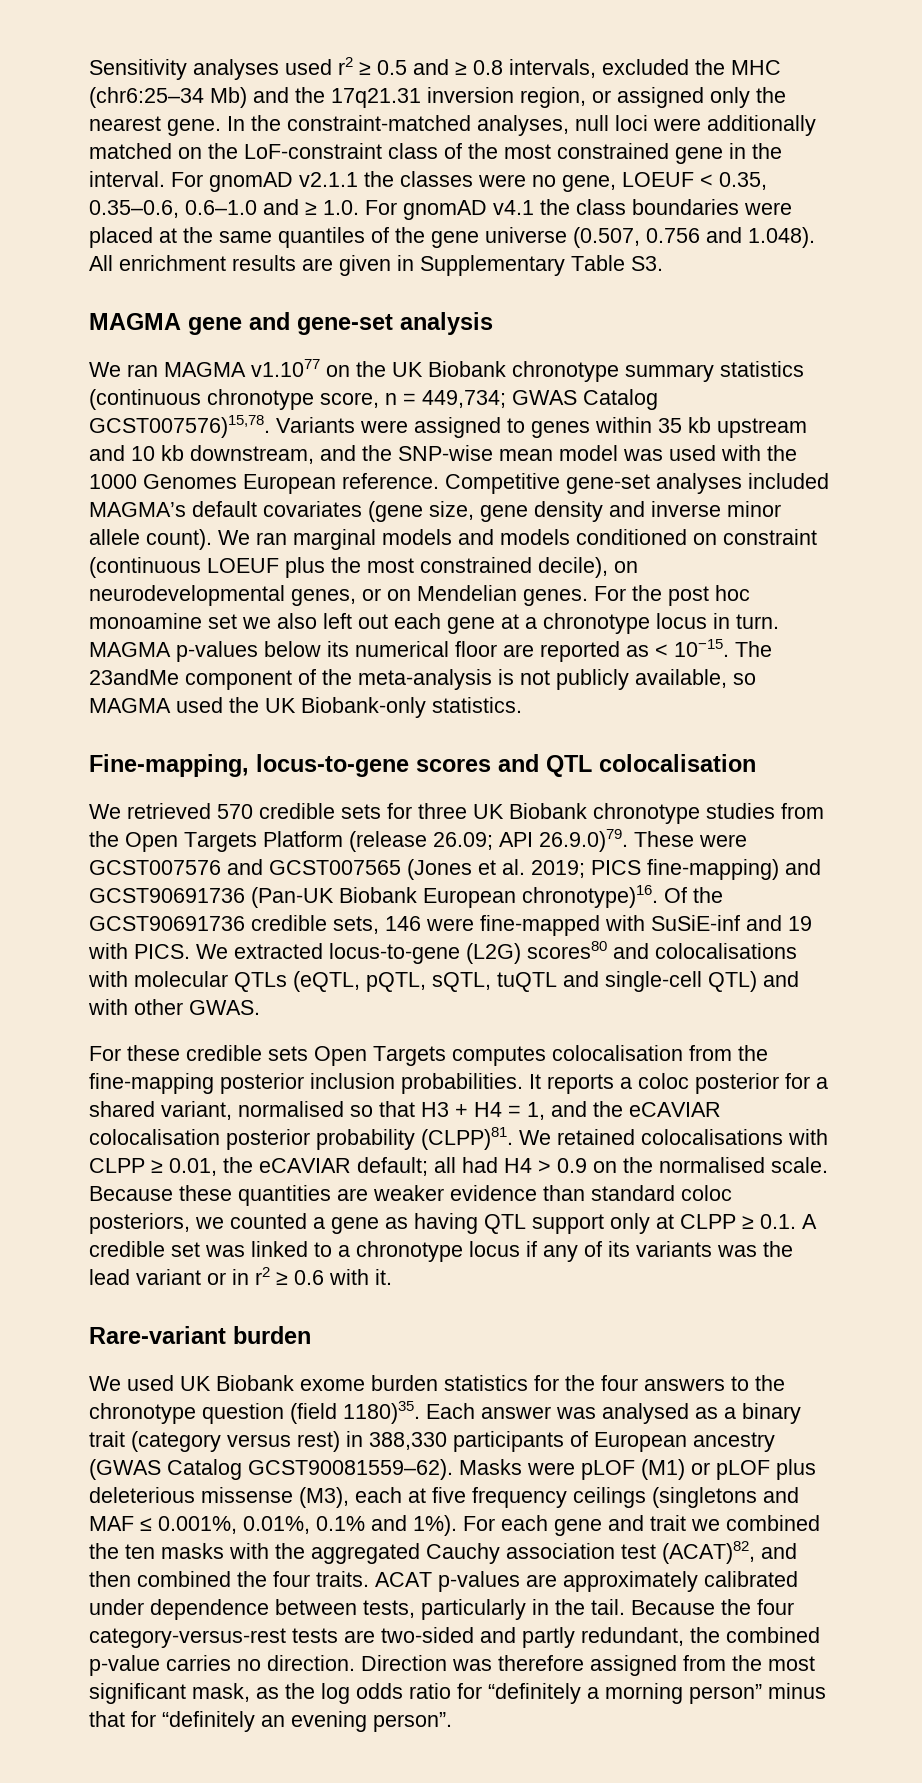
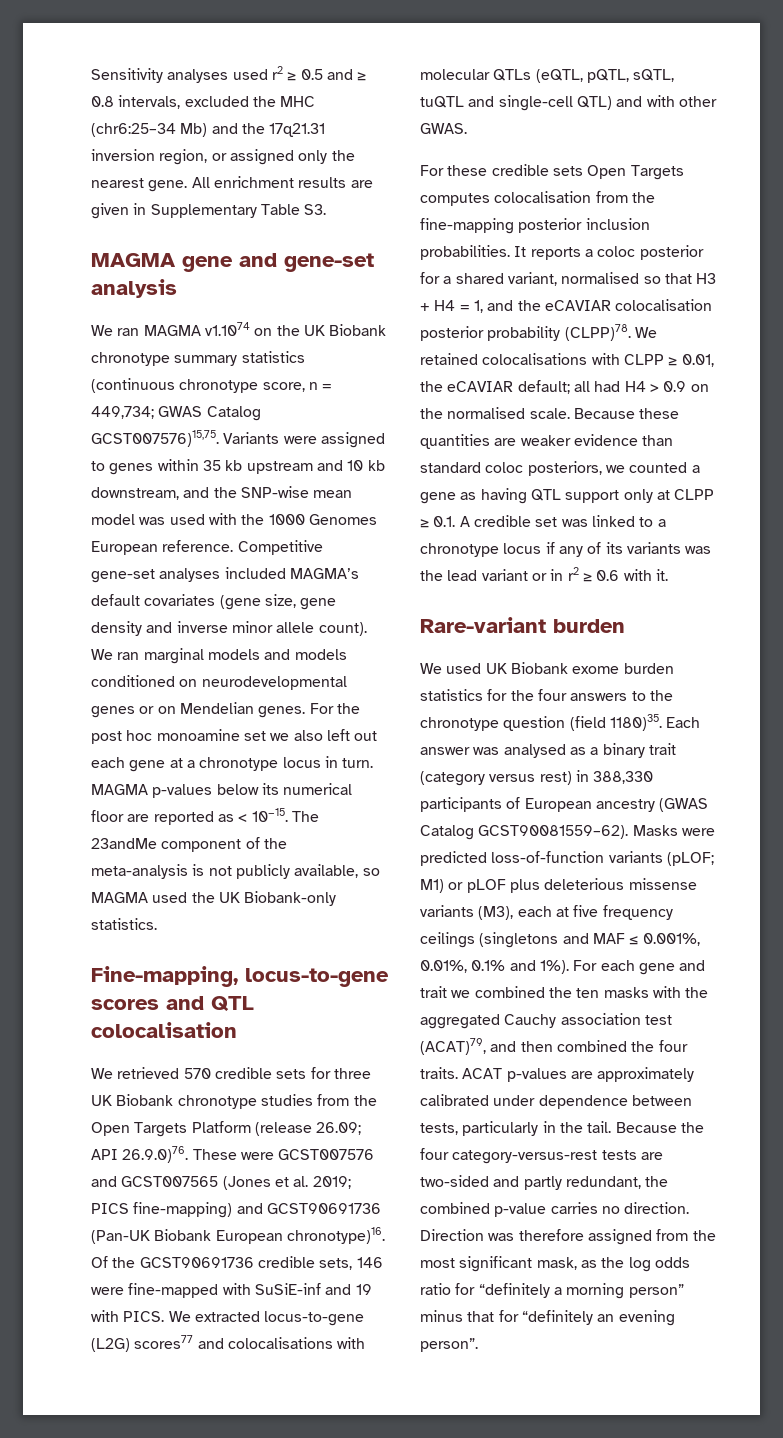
- In the constraint-matched analyses, null loci were additionally matched on the LoF-constraint class of the most constrained gene in the interval. For gnomAD v2.1.1 the classes were no gene, LOEUF < 0.35, 0.35–0.6, 0.6–1.0 and ≥ 1.0. For gnomAD v4.1 the class boundaries were placed at the same quantiles of the gene universe (0.507, 0.756 and 1.048). All enrichment results are given in Supplementary Table S3.
+ All enrichment results are given in Supplementary Table S3.
- We ran MAGMA v1.1077 on the UK Biobank chronotype summary statistics (continuous chronotype score, n = 449,734; GWAS Catalog GCST007576)15,78.
+ We ran MAGMA v1.1074 on the UK Biobank chronotype summary statistics (continuous chronotype score, n = 449,734; GWAS Catalog GCST007576)15,75.
- We ran marginal models and models conditioned on constraint (continuous LOEUF plus the most constrained decile), on neurodevelopmental genes, or on Mendelian genes.
+ We ran marginal models and models conditioned on neurodevelopmental genes or on Mendelian genes.
- We retrieved 570 credible sets for three UK Biobank chronotype studies from the Open Targets Platform (release 26.09; API 26.9.0)79. These were GCST007576 and GCST007565 (Jones et al. 2019; PICS fine-mapping) and GCST90691736 (Pan-UK Biobank European chronotype)16.
+ We retrieved 570 credible sets for three UK Biobank chronotype studies from the Open Targets Platform (release 26.09; API 26.9.0)76. These were GCST007576 and GCST007565 (Jones et al. 2019; PICS fine-mapping) and GCST90691736 (Pan-UK Biobank European chronotype)16.
- We extracted locus-to-gene (L2G) scores80 and colocalisations with molecular QTLs (eQTL, pQTL, sQTL, tuQTL and single-cell QTL) and with other GWAS.
+ We extracted locus-to-gene (L2G) scores77 and colocalisations with molecular QTLs (eQTL, pQTL, sQTL, tuQTL and single-cell QTL) and with other GWAS.
- It reports a coloc posterior for a shared variant, normalised so that H3 + H4 = 1, and the eCAVIAR colocalisation posterior probability (CLPP)81.
+ It reports a coloc posterior for a shared variant, normalised so that H3 + H4 = 1, and the eCAVIAR colocalisation posterior probability (CLPP)78.
- Masks were pLOF (M1) or pLOF plus deleterious missense (M3), each at five frequency ceilings (singletons and MAF ≤ 0.001%, 0.01%, 0.1% and 1%).
+ Masks were predicted loss-of-function variants (pLOF; M1) or pLOF plus deleterious missense variants (M3), each at five frequency ceilings (singletons and MAF ≤ 0.001%, 0.01%, 0.1% and 1%).
- For each gene and trait we combined the ten masks with the aggregated Cauchy association test (ACAT)82, and then combined the four traits.
+ For each gene and trait we combined the ten masks with the aggregated Cauchy association test (ACAT)79, and then combined the four traits.

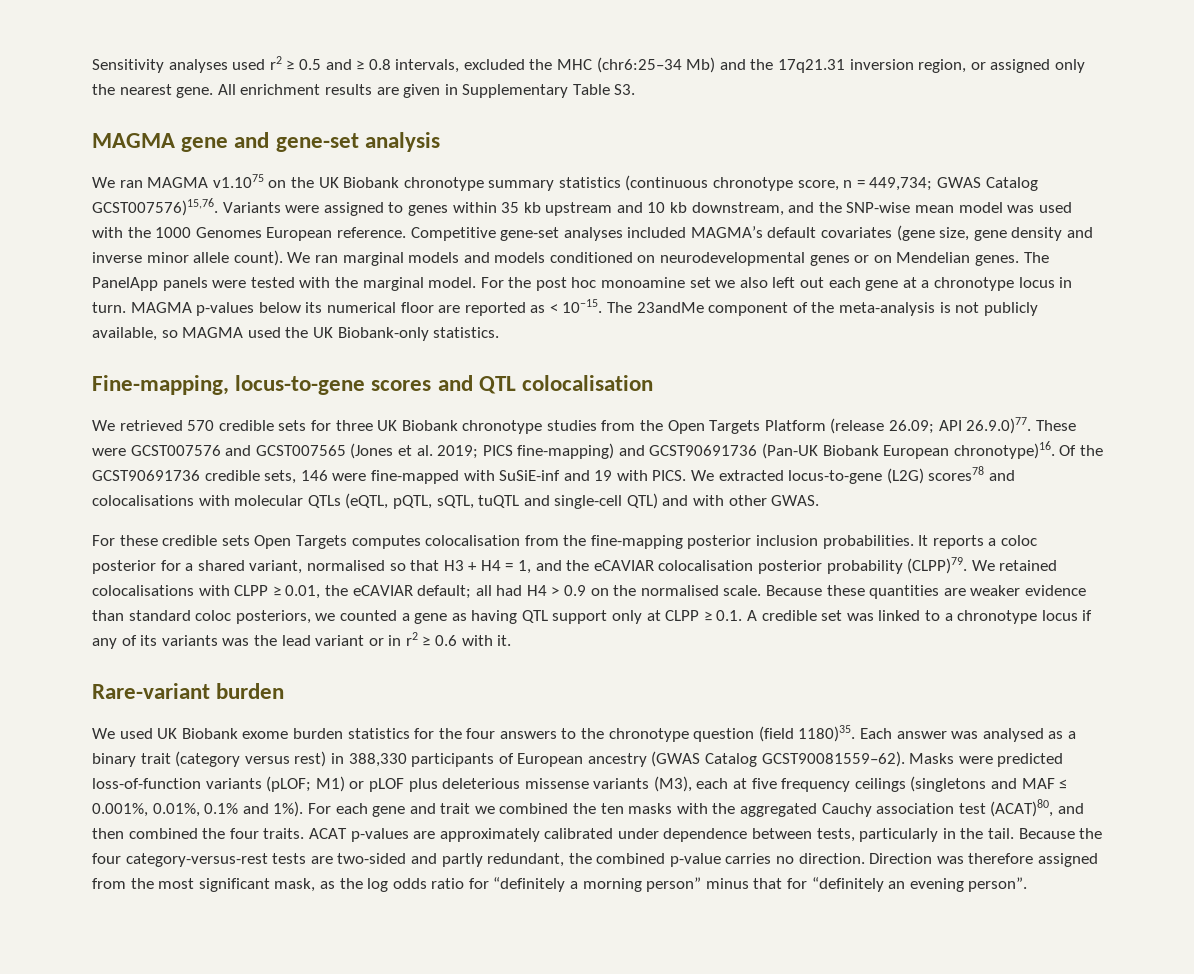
- We ran MAGMA v1.1074 on the UK Biobank chronotype summary statistics (continuous chronotype score, n = 449,734; GWAS Catalog GCST007576)15,75.
+ We ran MAGMA v1.1075 on the UK Biobank chronotype summary statistics (continuous chronotype score, n = 449,734; GWAS Catalog GCST007576)15,76.
+ The PanelApp panels were tested with the marginal model.
- We retrieved 570 credible sets for three UK Biobank chronotype studies from the Open Targets Platform (release 26.09; API 26.9.0)76. These were GCST007576 and GCST007565 (Jones et al. 2019; PICS fine-mapping) and GCST90691736 (Pan-UK Biobank European chronotype)16.
+ We retrieved 570 credible sets for three UK Biobank chronotype studies from the Open Targets Platform (release 26.09; API 26.9.0)77. These were GCST007576 and GCST007565 (Jones et al. 2019; PICS fine-mapping) and GCST90691736 (Pan-UK Biobank European chronotype)16.
- We extracted locus-to-gene (L2G) scores77 and colocalisations with molecular QTLs (eQTL, pQTL, sQTL, tuQTL and single-cell QTL) and with other GWAS.
+ We extracted locus-to-gene (L2G) scores78 and colocalisations with molecular QTLs (eQTL, pQTL, sQTL, tuQTL and single-cell QTL) and with other GWAS.
- It reports a coloc posterior for a shared variant, normalised so that H3 + H4 = 1, and the eCAVIAR colocalisation posterior probability (CLPP)78.
+ It reports a coloc posterior for a shared variant, normalised so that H3 + H4 = 1, and the eCAVIAR colocalisation posterior probability (CLPP)79.
- For each gene and trait we combined the ten masks with the aggregated Cauchy association test (ACAT)79, and then combined the four traits.
+ For each gene and trait we combined the ten masks with the aggregated Cauchy association test (ACAT)80, and then combined the four traits.

